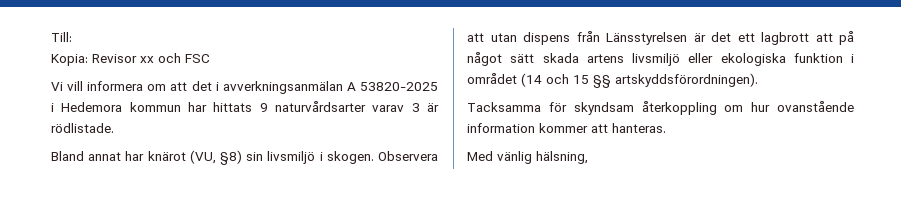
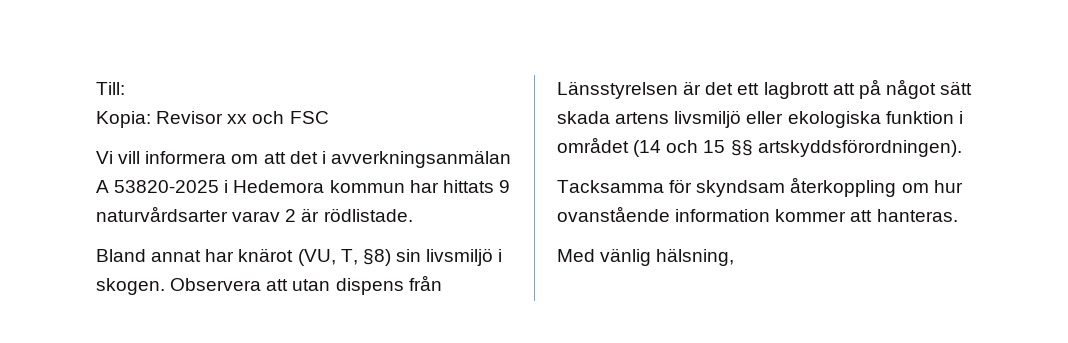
- Vi vill informera om att det i avverkningsanmälan A 53820-2025 i Hedemora kommun har hittats 9 naturvårdsarter varav 3 är rödlistade.
+ Vi vill informera om att det i avverkningsanmälan A 53820-2025 i Hedemora kommun har hittats 9 naturvårdsarter varav 2 är rödlistade.
- Bland annat har knärot (VU, §8) sin livsmiljö i skogen.
+ Bland annat har knärot (VU, T, §8) sin livsmiljö i skogen.

